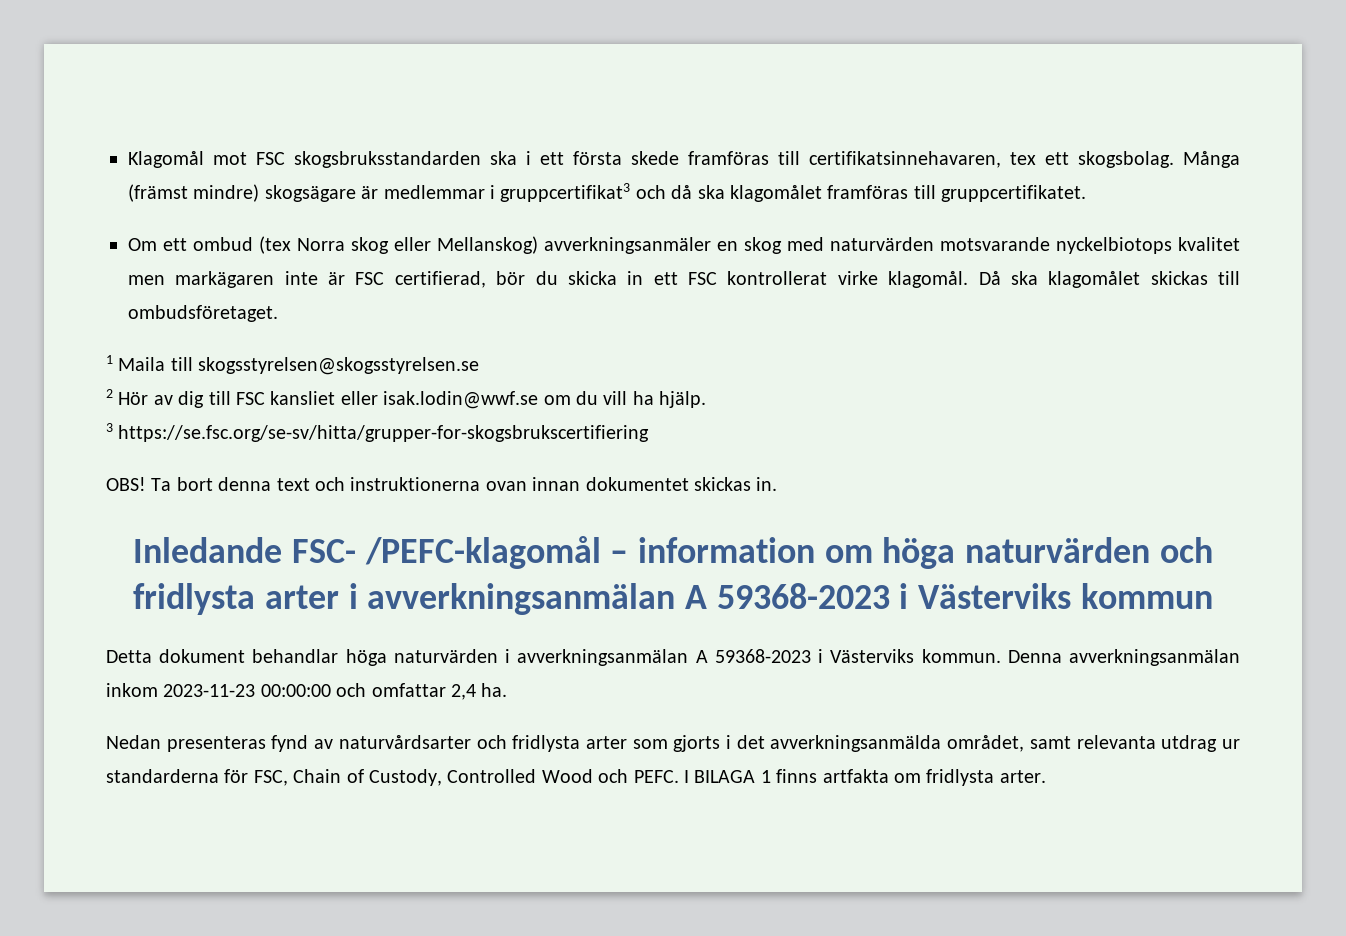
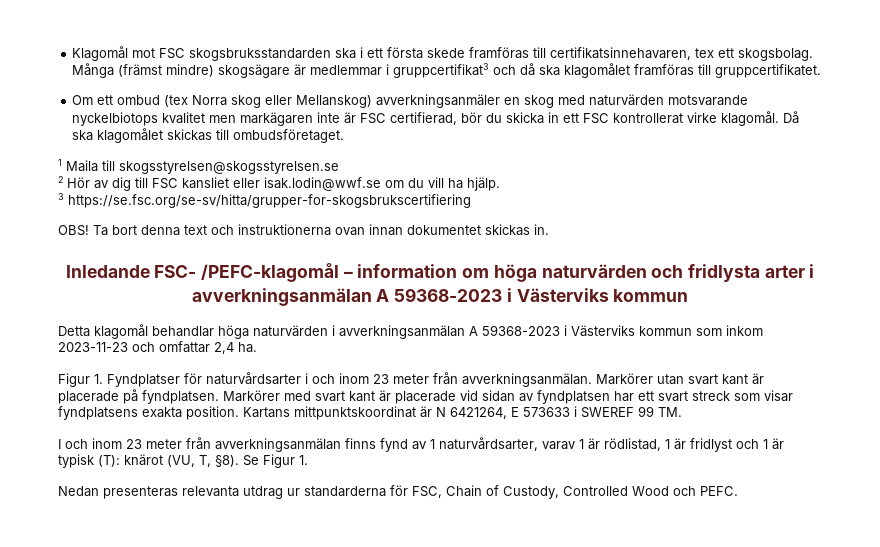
- Detta dokument behandlar höga naturvärden i avverkningsanmälan A 59368-2023 i Västerviks kommun. Denna avverkningsanmälan inkom 2023-11-23 00:00:00 och omfattar 2,4 ha.
+ Detta klagomål behandlar höga naturvärden i avverkningsanmälan A 59368-2023 i Västerviks kommun som inkom 2023-11-23 och omfattar 2,4 ha.
- Nedan presenteras fynd av naturvårdsarter och fridlysta arter som gjorts i det avverkningsanmälda området, samt relevanta utdrag ur standarderna för FSC, Chain of Custody, Controlled Wood och PEFC. I BILAGA 1 finns artfakta om fridlysta arter.
+ Figur 1. Fyndplatser för naturvårdsarter i och inom 23 meter från avverkningsanmälan. Markörer utan svart kant är placerade på fyndplatsen. Markörer med svart kant är placerade vid sidan av fyndplatsen har ett svart streck som visar fyndplatsens exakta position. Kartans mittpunktskoordinat är N 6421264, E 573633 i SWEREF 99 TM.
+ I och inom 23 meter från avverkningsanmälan finns fynd av 1 naturvårdsarter, varav 1 är rödlistad, 1 är fridlyst och 1 är typisk (T): knärot (VU, T, §8). Se Figur 1.
+ Nedan presenteras relevanta utdrag ur standarderna för FSC, Chain of Custody, Controlled Wood och PEFC.

